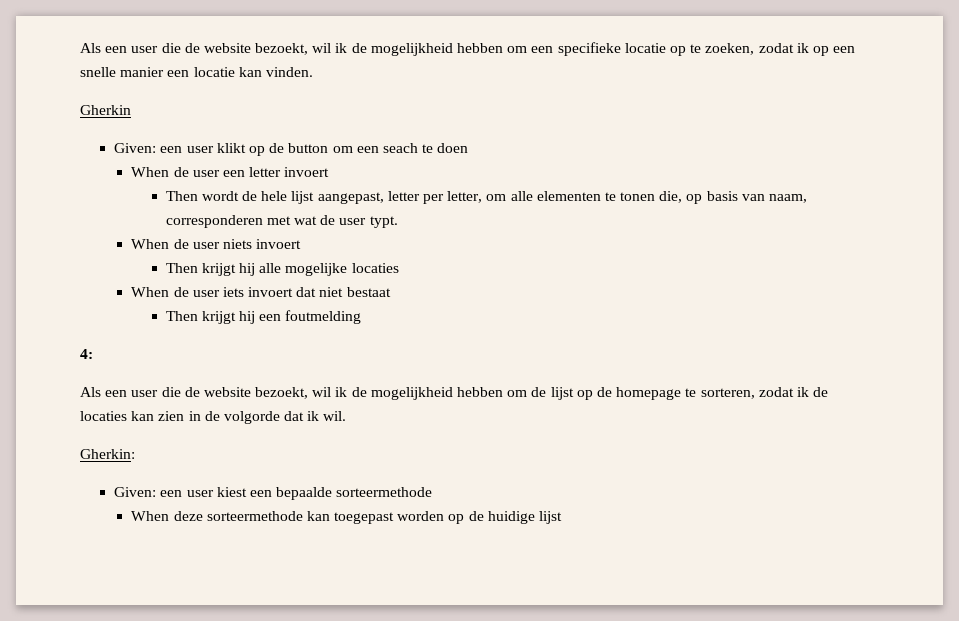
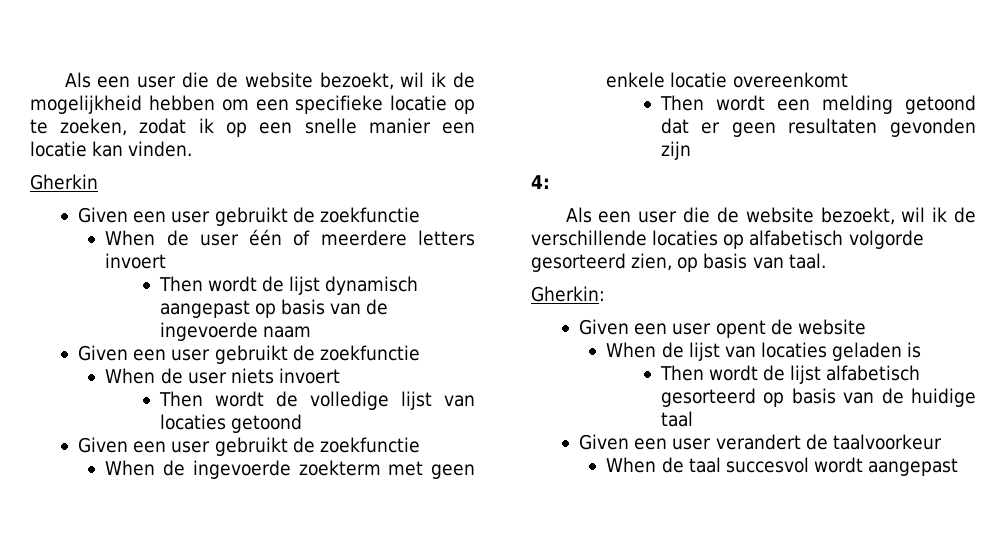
  Gherkin
- Given: een user klikt op de button om een seach te doen
- When de user een letter invoert
- Then wordt de hele lijst aangepast, letter per letter, om alle elementen te tonen die, op basis van naam, corresponderen met wat de user typt.
+ Given een user gebruikt de zoekfunctie
+ When de user één of meerdere letters invoert
+ Then wordt de lijst dynamisch aangepast op basis van de ingevoerde naam
+ Given een user gebruikt de zoekfunctie
- Then krijgt hij alle mogelijke locaties
- When de user iets invoert dat niet bestaat
- Then krijgt hij een foutmelding
+ Then wordt de volledige lijst van locaties getoond
+ Given een user gebruikt de zoekfunctie
+ When de ingevoerde zoekterm met geen enkele locatie overeenkomt
+ Then wordt een melding getoond dat er geen resultaten gevonden zijn
- Als een user die de website bezoekt, wil ik de mogelijkheid hebben om de lijst op de homepage te sorteren, zodat ik de locaties kan zien in de volgorde dat ik wil.
+ Als een user die de website bezoekt, wil ik de verschillende locaties op alfabetisch volgorde gesorteerd zien, op basis van taal.
- Given: een user kiest een bepaalde sorteermethode
- When deze sorteermethode kan toegepast worden op de huidige lijst
+ Given een user opent de website
+ When de lijst van locaties geladen is
+ Then wordt de lijst alfabetisch gesorteerd op basis van de huidige taal
+ Given een user verandert de taalvoorkeur
+ When de taal succesvol wordt aangepast

